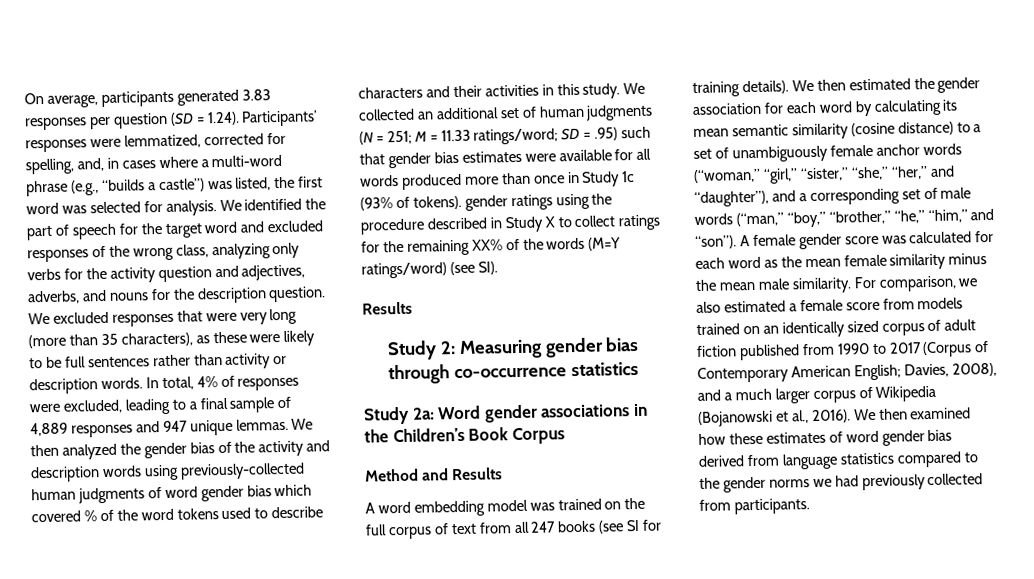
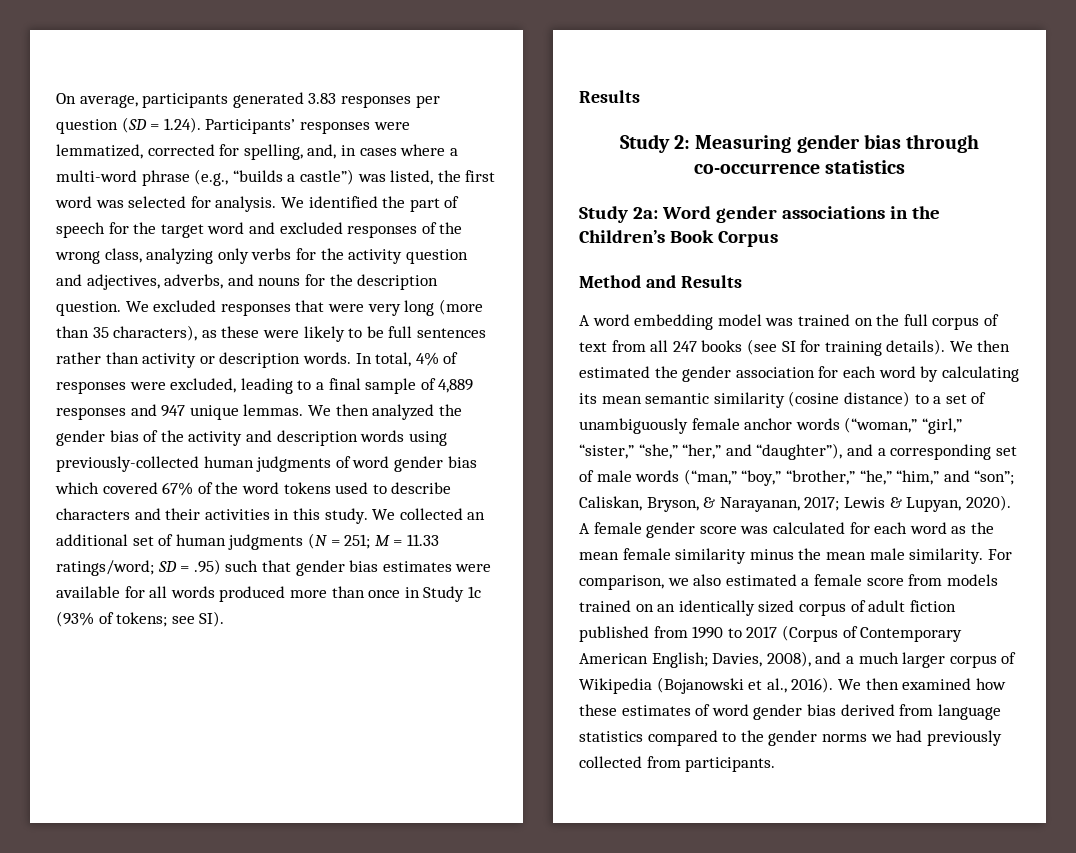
- We then analyzed the gender bias of the activity and description words using previously-collected human judgments of word gender bias which covered % of the word tokens used to describe characters and their activities in this study.
+ We then analyzed the gender bias of the activity and description words using previously-collected human judgments of word gender bias which covered 67% of the word tokens used to describe characters and their activities in this study.
- We collected an additional set of human judgments (N = 251; M = 11.33 ratings/word; SD = .95) such that gender bias estimates were available for all words produced more than once in Study 1c (93% of tokens). gender ratings using the procedure described in Study X to collect ratings for the remaining XX% of the words (M=Y ratings/word) (see SI).
+ We collected an additional set of human judgments (N = 251; M = 11.33 ratings/word; SD = .95) such that gender bias estimates were available for all words produced more than once in Study 1c (93% of tokens; see SI).
- We then estimated the gender association for each word by calculating its mean semantic similarity (cosine distance) to a set of unambiguously female anchor words (“woman,” “girl,” “sister,” “she,” “her,” and “daughter”), and a corresponding set of male words (“man,” “boy,” “brother,” “he,” “him,” and “son”).
+ We then estimated the gender association for each word by calculating its mean semantic similarity (cosine distance) to a set of unambiguously female anchor words (“woman,” “girl,” “sister,” “she,” “her,” and “daughter”), and a corresponding set of male words (“man,” “boy,” “brother,” “he,” “him,” and “son”; Caliskan, Bryson, & Narayanan, 2017; Lewis & Lupyan, 2020).

